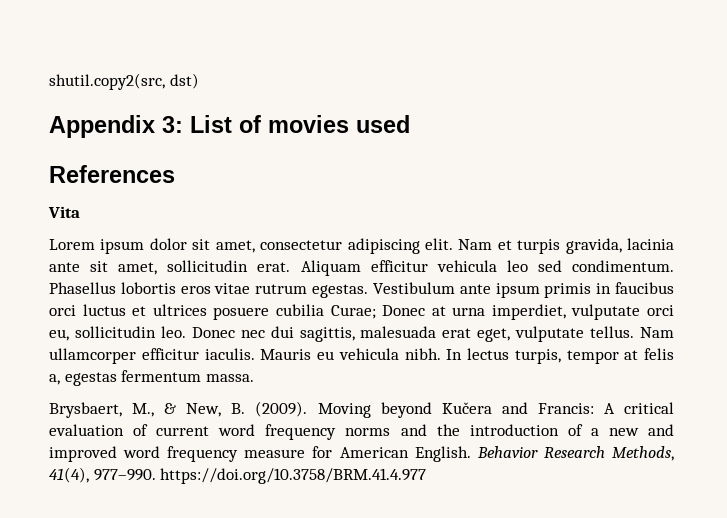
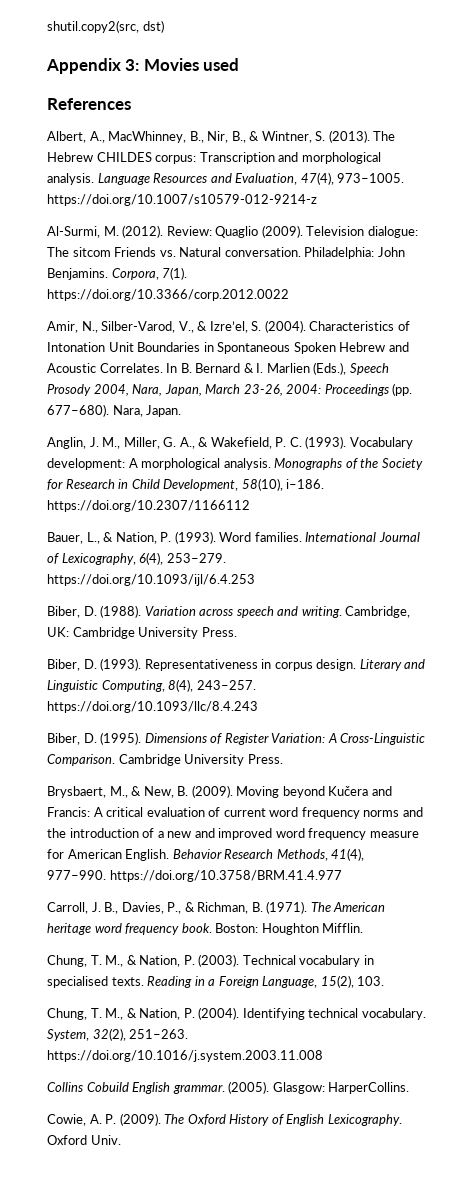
- Appendix 3: List of movies used
+ Appendix 3: Movies used
- Vita
- Lorem ipsum dolor sit amet, consectetur adipiscing elit. Nam et turpis gravida, lacinia ante sit amet, sollicitudin erat. Aliquam efficitur vehicula leo sed condimentum. Phasellus lobortis eros vitae rutrum egestas. Vestibulum ante ipsum primis in faucibus orci luctus et ultrices posuere cubilia Curae; Donec at urna imperdiet, vulputate orci eu, sollicitudin leo. Donec nec dui sagittis, malesuada erat eget, vulputate tellus. Nam ullamcorper efficitur iaculis. Mauris eu vehicula nibh. In lectus turpis, tempor at felis a, egestas fermentum massa.
+ Albert, A., MacWhinney, B., Nir, B., & Wintner, S. (2013). The Hebrew CHILDES corpus: Transcription and morphological analysis. Language Resources and Evaluation, 47(4), 973–1005. https://doi.org/10.1007/s10579-012-9214-z
+ Al-Surmi, M. (2012). Review: Quaglio (2009). Television dialogue: The sitcom Friends vs. Natural conversation. Philadelphia: John Benjamins. Corpora, 7(1). https://doi.org/10.3366/corp.2012.0022
+ Amir, N., Silber-Varod, V., & Izre’el, S. (2004). Characteristics of Intonation Unit Boundaries in Spontaneous Spoken Hebrew and Acoustic Correlates. In B. Bernard & I. Marlien (Eds.), Speech Prosody 2004, Nara, Japan, March 23-26, 2004: Proceedings (pp. 677–680). Nara, Japan.
+ Anglin, J. M., Miller, G. A., & Wakefield, P. C. (1993). Vocabulary development: A morphological analysis. Monographs of the Society for Research in Child Development, 58(10), i–186. https://doi.org/10.2307/1166112
+ Bauer, L., & Nation, P. (1993). Word families. International Journal of Lexicography, 6(4), 253–279. https://doi.org/10.1093/ijl/6.4.253
+ Biber, D. (1988). Variation across speech and writing. Cambridge, UK: Cambridge University Press.
+ Biber, D. (1993). Representativeness in corpus design. Literary and Linguistic Computing, 8(4), 243–257. https://doi.org/10.1093/llc/8.4.243
+ Biber, D. (1995). Dimensions of Register Variation: A Cross-Linguistic Comparison. Cambridge University Press.
+ Carroll, J. B., Davies, P., & Richman, B. (1971). The American heritage word frequency book. Boston: Houghton Mifflin.
+ Chung, T. M., & Nation, P. (2003). Technical vocabulary in specialised texts. Reading in a Foreign Language, 15(2), 103.
+ Chung, T. M., & Nation, P. (2004). Identifying technical vocabulary. System, 32(2), 251–263. https://doi.org/10.1016/j.system.2003.11.008
+ Collins Cobuild English grammar. (2005). Glasgow: HarperCollins.
+ Cowie, A. P. (2009). The Oxford History of English Lexicography. Oxford Univ.

